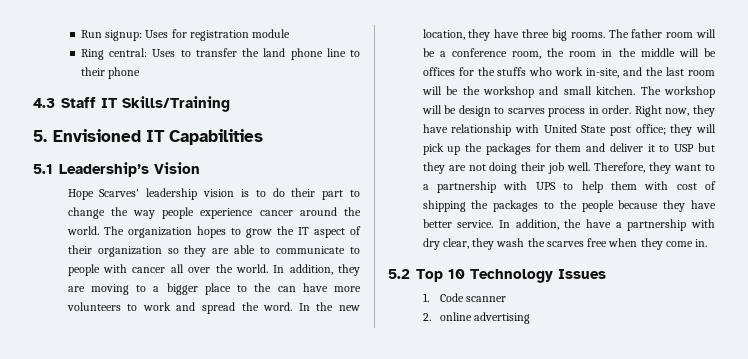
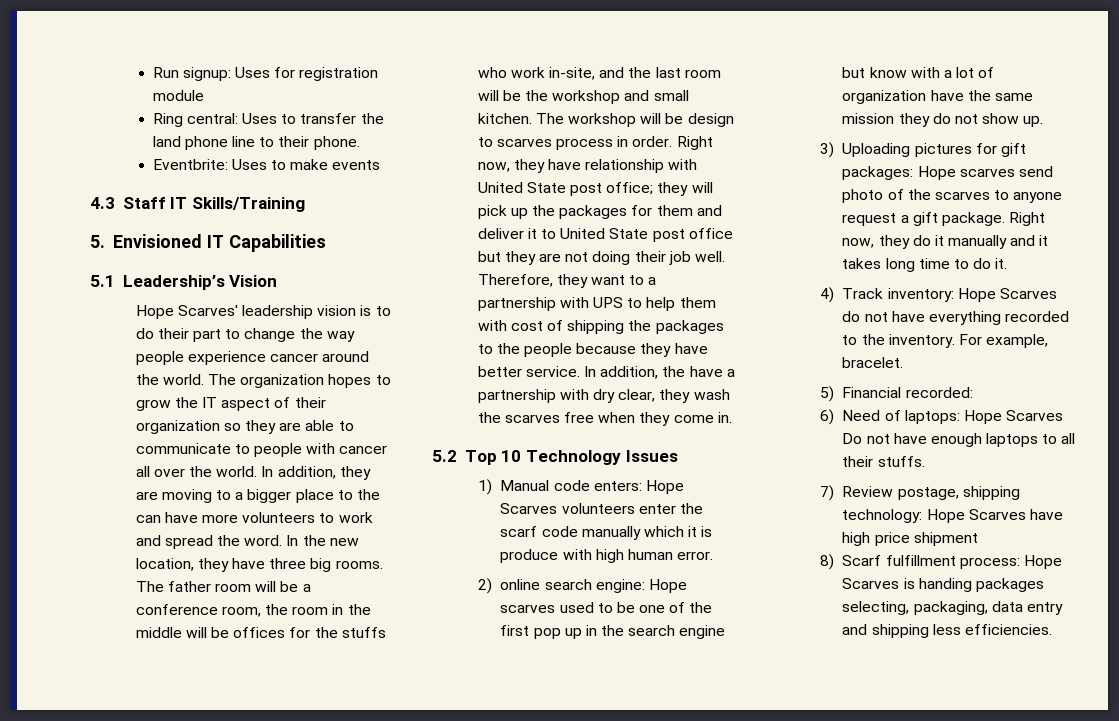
- Ring central: Uses to transfer the land phone line to their phone
+ Ring central: Uses to transfer the land phone line to their phone.
+ Eventbrite: Uses to make events
- Right now, they have relationship with United State post office; they will pick up the packages for them and deliver it to USP but they are not doing their job well.
+ Right now, they have relationship with United State post office; they will pick up the packages for them and deliver it to United State post office but they are not doing their job well.
- 1. Code scanner
- 2. online advertising
+ 1) Manual code enters: Hope Scarves volunteers enter the scarf code manually which it is produce with high human error.
+ 2) online search engine: Hope scarves used to be one of the first pop up in the search engine but know with a lot of organization have the same mission they do not show up.
+ 3) Uploading pictures for gift packages: Hope scarves send photo of the scarves to anyone request a gift package. Right now, they do it manually and it takes long time to do it.
+ 4) Track inventory: Hope Scarves do not have everything recorded to the inventory. For example, bracelet.
+ 5) Financial recorded:
+ 6) Need of laptops: Hope Scarves Do not have enough laptops to all their stuffs.
+ 7) Review postage, shipping technology: Hope Scarves have high price shipment
+ 8) Scarf fulfillment process: Hope Scarves is handing packages selecting, packaging, data entry and shipping less efficiencies.

